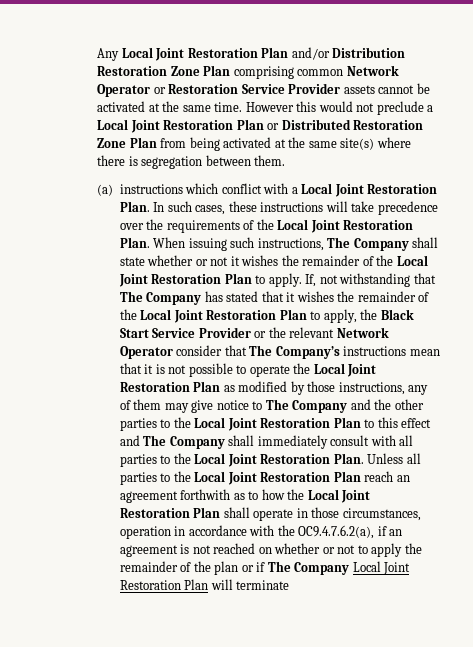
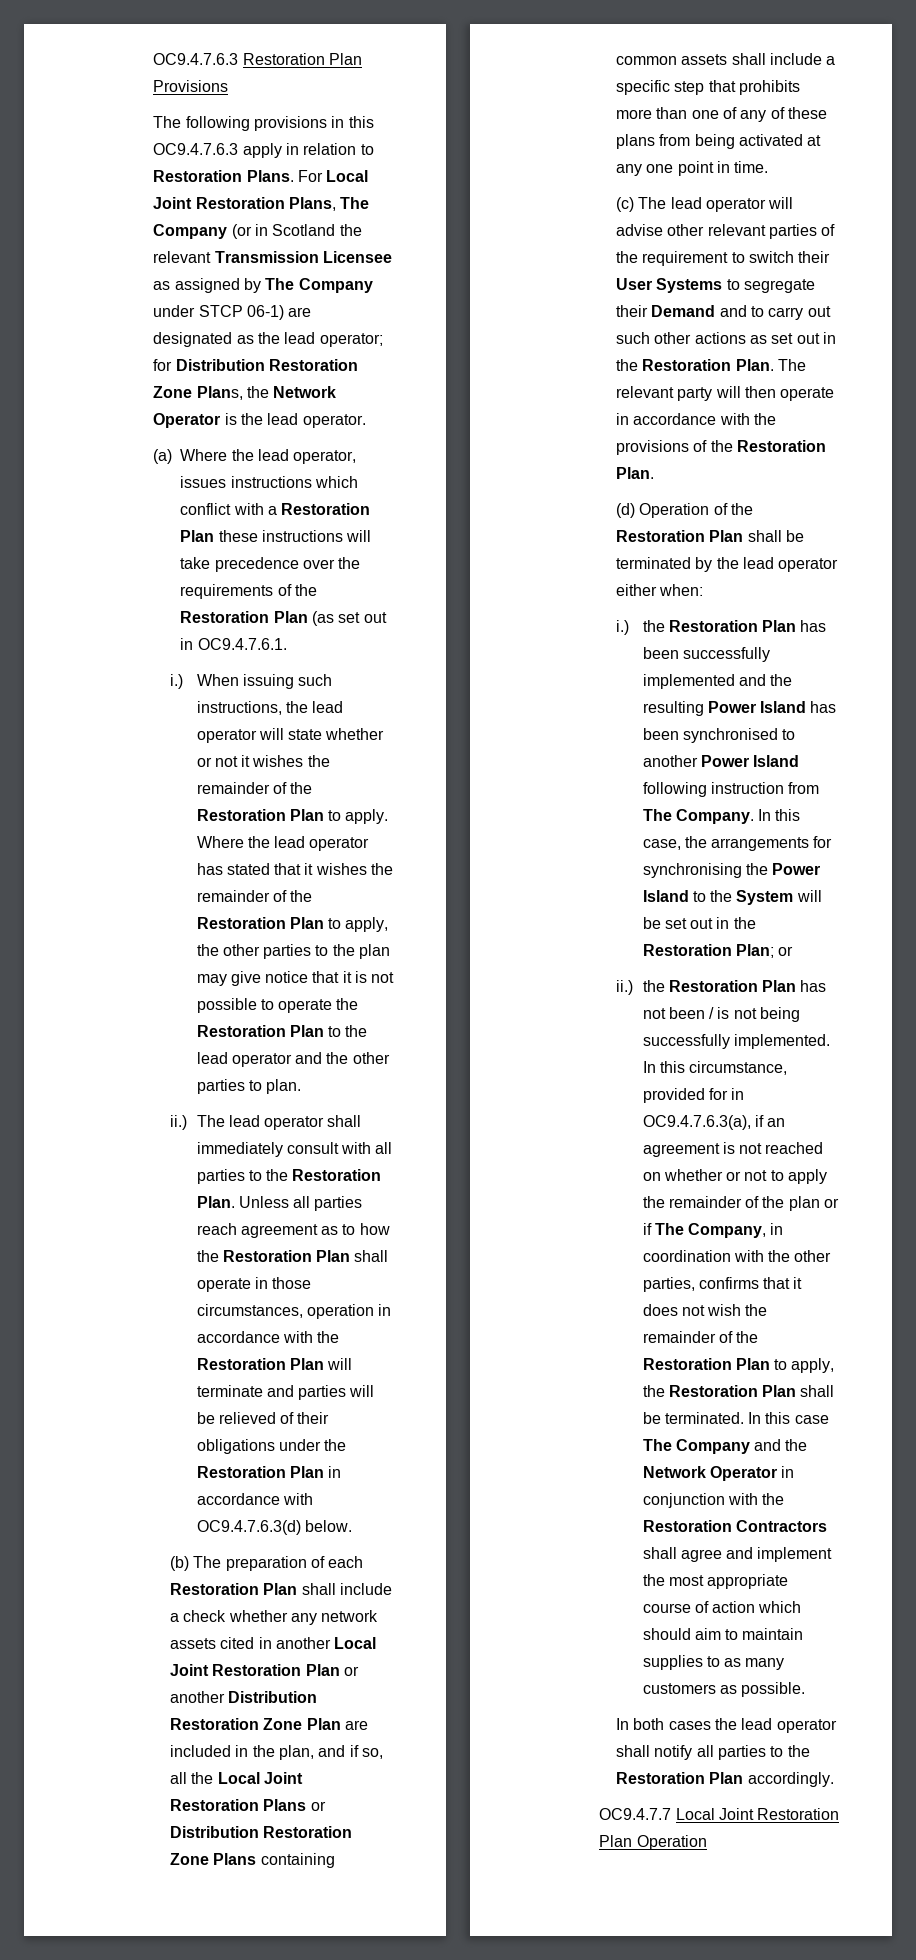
- Any Local Joint Restoration Plan and/or Distribution Restoration Zone Plan comprising common Network Operator or Restoration Service Provider assets cannot be activated at the same time. However this would not preclude a Local Joint Restoration Plan or Distributed Restoration Zone Plan from being activated at the same site(s) where there is segregation between them.
- (a) instructions which conflict with a Local Joint Restoration Plan. In such cases, these instructions will take precedence over the requirements of the Local Joint Restoration Plan. When issuing such instructions, The Company shall state whether or not it wishes the remainder of the Local Joint Restoration Plan to apply.
+ OC9.4.7.6.3 Restoration Plan Provisions
+ The following provisions in this OC9.4.7.6.3 apply in relation to Restoration Plans. For Local Joint Restoration Plans, The Company (or in Scotland the relevant Transmission Licensee as assigned by The Company under STCP 06-1) are designated as the lead operator; for Distribution Restoration Zone Plans, the Network Operator is the lead operator.
+ (a) Where the lead operator, issues instructions which conflict with a Restoration Plan these instructions will take precedence over the requirements of the Restoration Plan (as set out in OC9.4.7.6.1.
+ i.) When issuing such instructions, the lead operator will state whether or not it wishes the remainder of the Restoration Plan to apply.
- If, not withstanding that The Company has stated that it wishes the remainder of the Local Joint Restoration Plan to apply, the Black Start Service Provider or the relevant Network Operator consider that The Company’s instructions mean that it is not possible to operate the Local Joint Restoration Plan as modified by those instructions, any of them may give notice to The Company and the other parties to the Local Joint Restoration Plan to this effect and The Company shall immediately consult with all parties to the Local Joint Restoration Plan.
+ Where the lead operator has stated that it wishes the remainder of the Restoration Plan to apply, the other parties to the plan may give notice that it is not possible to operate the Restoration Plan to the lead operator and the other parties to plan.
+ ii.) The lead operator shall immediately consult with all parties to the Restoration Plan.
- Unless all parties to the Local Joint Restoration Plan reach an agreement forthwith as to how the Local Joint Restoration Plan shall operate in those circumstances, operation in accordance with the OC9.4.7.6.2(a), if an agreement is not reached on whether or not to apply the remainder of the plan or if The Company Local Joint Restoration Plan will terminate
+ Unless all parties reach agreement as to how the Restoration Plan shall operate in those circumstances, operation in accordance with the Restoration Plan will terminate and parties will be relieved of their obligations under the Restoration Plan in accordance with OC9.4.7.6.3(d) below.
+ (b) The preparation of each Restoration Plan shall include a check whether any network assets cited in another Local Joint Restoration Plan or another Distribution Restoration Zone Plan are included in the plan, and if so, all the Local Joint Restoration Plans or Distribution Restoration Zone Plans containing common assets shall include a specific step that prohibits more than one of any of these plans from being activated at any one point in time.
+ (c) The lead operator will advise other relevant parties of the requirement to switch their User Systems to segregate their Demand and to carry out such other actions as set out in the Restoration Plan. The relevant party will then operate in accordance with the provisions of the Restoration Plan.
+ (d) Operation of the Restoration Plan shall be terminated by the lead operator either when:
+ i.) the Restoration Plan has been successfully implemented and the resulting Power Island has been synchronised to another Power Island following instruction from The Company. In this case, the arrangements for synchronising the Power Island to the System will be set out in the Restoration Plan; or
+ ii.) the Restoration Plan has not been / is not being successfully implemented. In this circumstance, provided for in OC9.4.7.6.3(a), if an agreement is not reached on whether or not to apply the remainder of the plan or if The Company, in coordination with the other parties, confirms that it does not wish the remainder of the Restoration Plan to apply, the Restoration Plan shall be terminated. In this case The Company and the Network Operator in conjunction with the Restoration Contractors shall agree and implement the most appropriate course of action which should aim to maintain supplies to as many customers as possible.
+ In both cases the lead operator shall notify all parties to the Restoration Plan accordingly.
+ OC9.4.7.7 Local Joint Restoration Plan Operation

